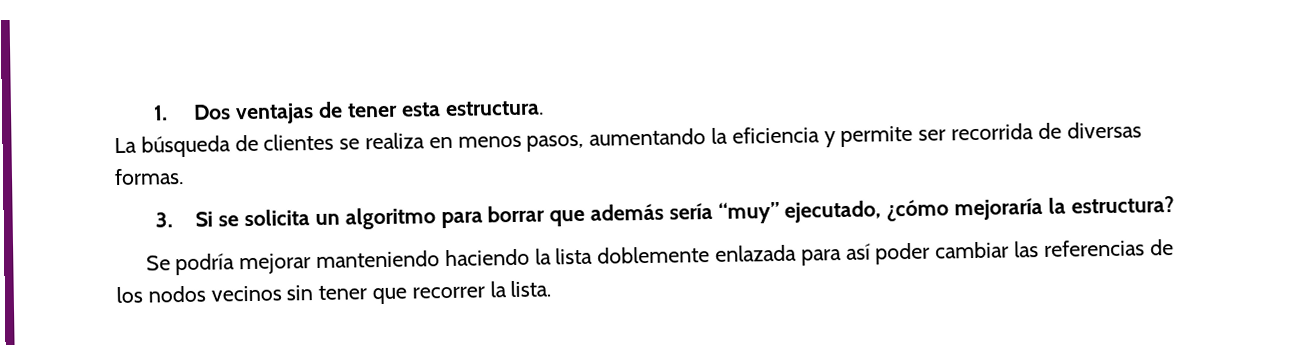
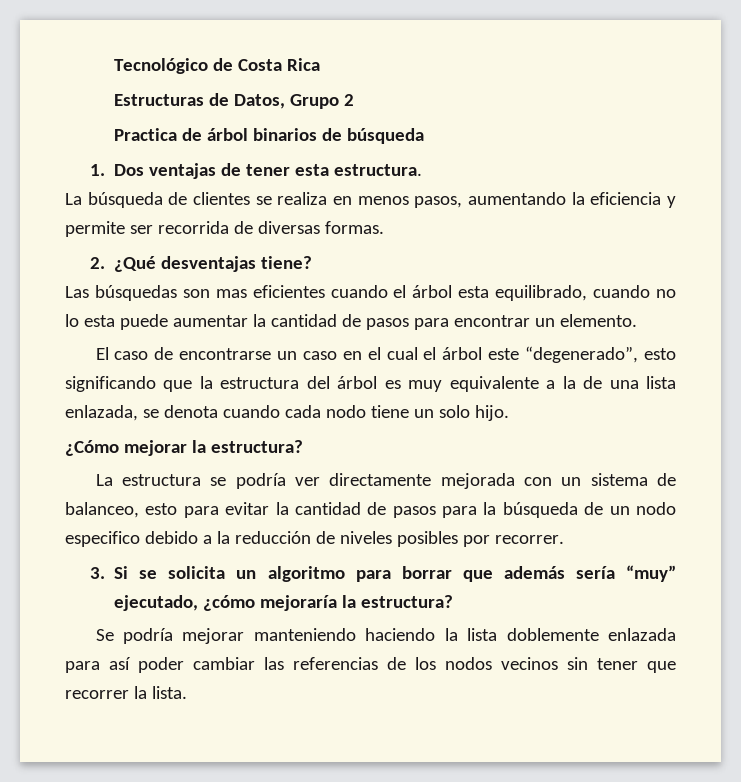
+ Tecnológico de Costa Rica
+ Estructuras de Datos, Grupo 2
+ Practica de árbol binarios de búsqueda
+ 2. ¿Qué desventajas tiene?
+ Las búsquedas son mas eficientes cuando el árbol esta equilibrado, cuando no lo esta puede aumentar la cantidad de pasos para encontrar un elemento.
+ El caso de encontrarse un caso en el cual el árbol este “degenerado”, esto significando que la estructura del árbol es muy equivalente a la de una lista enlazada, se denota cuando cada nodo tiene un solo hijo.
+ ¿Cómo mejorar la estructura?
+ La estructura se podría ver directamente mejorada con un sistema de balanceo, esto para evitar la cantidad de pasos para la búsqueda de un nodo especifico debido a la reducción de niveles posibles por recorrer.

